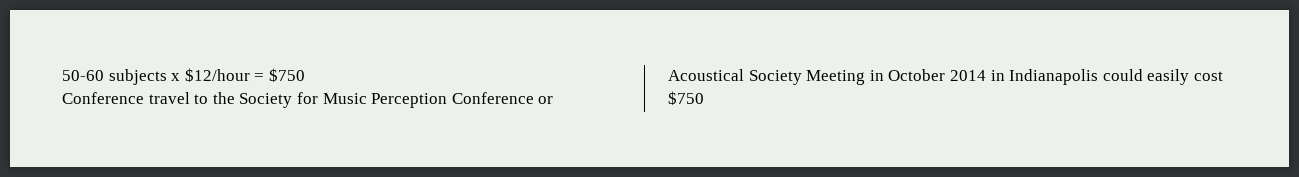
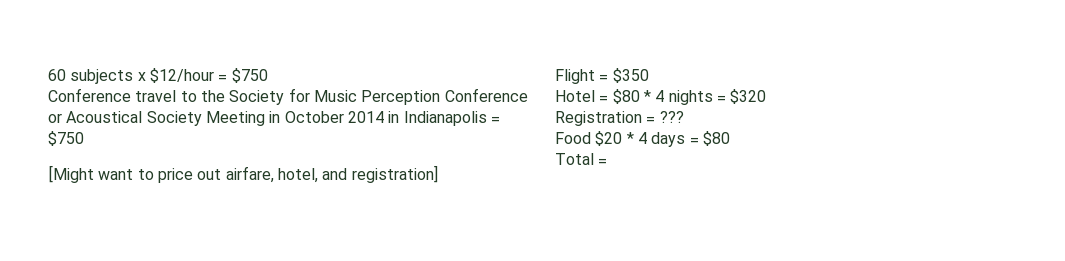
- 50-60 subjects x $12/hour = $750
+ 60 subjects x $12/hour = $750
- Conference travel to the Society for Music Perception Conference or Acoustical Society Meeting in October 2014 in Indianapolis could easily cost $750
+ Conference travel to the Society for Music Perception Conference or Acoustical Society Meeting in October 2014 in Indianapolis = $750
+ [Might want to price out airfare, hotel, and registration]
+ Flight = $350
+ Hotel = $80 * 4 nights = $320
+ Registration = ???
+ Food $20 * 4 days = $80
+ Total =

